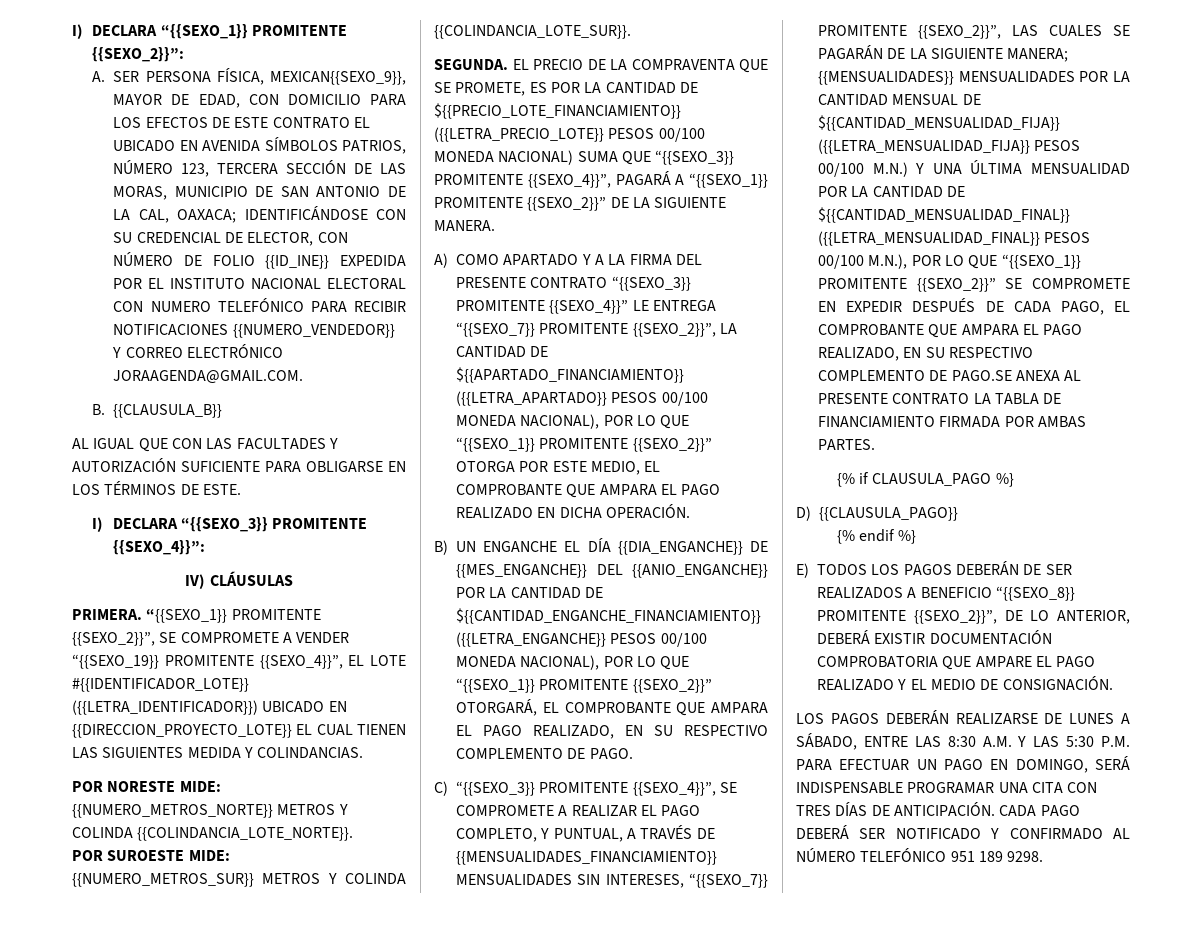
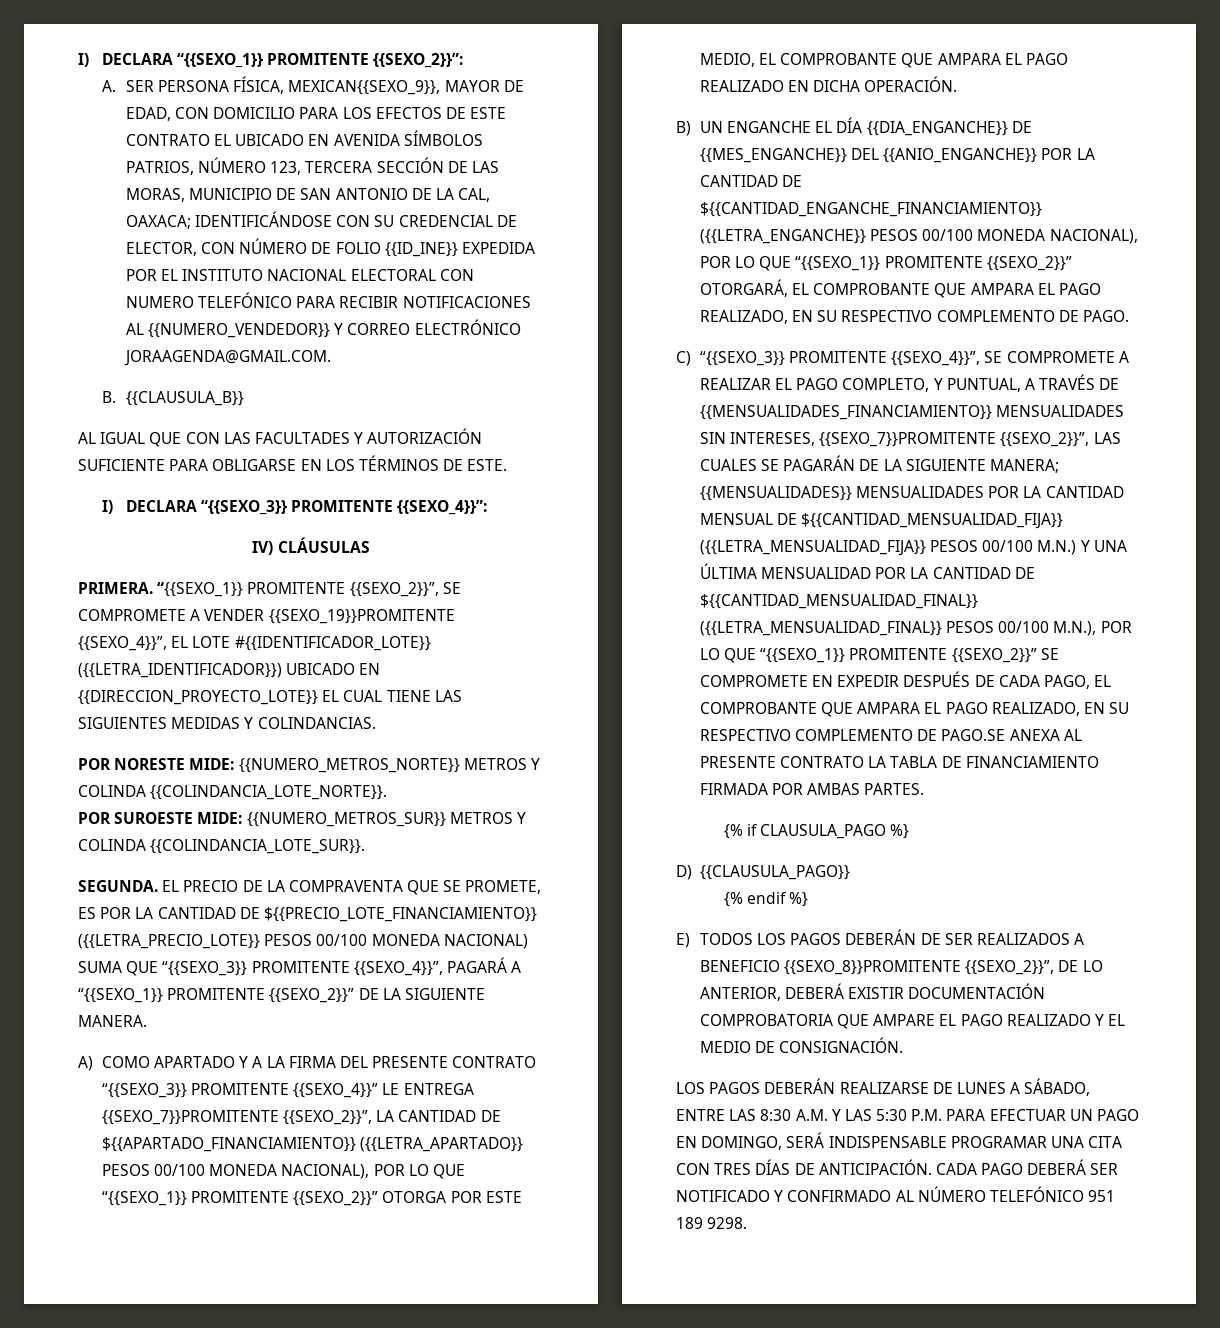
- IDENTIFICÁNDOSE CON SU CREDENCIAL DE ELECTOR, CON NÚMERO DE FOLIO {{ID_INE}} EXPEDIDA POR EL INSTITUTO NACIONAL ELECTORAL CON NUMERO TELEFÓNICO PARA RECIBIR NOTIFICACIONES {{NUMERO_VENDEDOR}} Y CORREO ELECTRÓNICO JORAAGENDA@GMAIL.COM.
+ IDENTIFICÁNDOSE CON SU CREDENCIAL DE ELECTOR, CON NÚMERO DE FOLIO {{ID_INE}} EXPEDIDA POR EL INSTITUTO NACIONAL ELECTORAL CON NUMERO TELEFÓNICO PARA RECIBIR NOTIFICACIONES AL {{NUMERO_VENDEDOR}} Y CORREO ELECTRÓNICO JORAAGENDA@GMAIL.COM.
- “{{SEXO_1}} PROMITENTE {{SEXO_2}}”, SE COMPROMETE A VENDER “{{SEXO_19}} PROMITENTE {{SEXO_4}}”, EL LOTE #{{IDENTIFICADOR_LOTE}} ({{LETRA_IDENTIFICADOR}}) UBICADO EN {{DIRECCION_PROYECTO_LOTE}} EL CUAL TIENEN LAS SIGUIENTES MEDIDA Y COLINDANCIAS.
+ “{{SEXO_1}} PROMITENTE {{SEXO_2}}”, SE COMPROMETE A VENDER {{SEXO_19}}PROMITENTE {{SEXO_4}}”, EL LOTE #{{IDENTIFICADOR_LOTE}} ({{LETRA_IDENTIFICADOR}}) UBICADO EN {{DIRECCION_PROYECTO_LOTE}} EL CUAL TIENE LAS SIGUIENTES MEDIDAS Y COLINDANCIAS.
- A) COMO APARTADO Y A LA FIRMA DEL PRESENTE CONTRATO “{{SEXO_3}} PROMITENTE {{SEXO_4}}” LE ENTREGA “{{SEXO_7}} PROMITENTE {{SEXO_2}}”, LA CANTIDAD DE ${{APARTADO_FINANCIAMIENTO}} ({{LETRA_APARTADO}} PESOS 00/100 MONEDA NACIONAL), POR LO QUE “{{SEXO_1}} PROMITENTE {{SEXO_2}}” OTORGA POR ESTE MEDIO, EL COMPROBANTE QUE AMPARA EL PAGO REALIZADO EN DICHA OPERACIÓN.
+ A) COMO APARTADO Y A LA FIRMA DEL PRESENTE CONTRATO “{{SEXO_3}} PROMITENTE {{SEXO_4}}” LE ENTREGA {{SEXO_7}}PROMITENTE {{SEXO_2}}”, LA CANTIDAD DE ${{APARTADO_FINANCIAMIENTO}} ({{LETRA_APARTADO}} PESOS 00/100 MONEDA NACIONAL), POR LO QUE “{{SEXO_1}} PROMITENTE {{SEXO_2}}” OTORGA POR ESTE MEDIO, EL COMPROBANTE QUE AMPARA EL PAGO REALIZADO EN DICHA OPERACIÓN.
- C) “{{SEXO_3}} PROMITENTE {{SEXO_4}}”, SE COMPROMETE A REALIZAR EL PAGO COMPLETO, Y PUNTUAL, A TRAVÉS DE {{MENSUALIDADES_FINANCIAMIENTO}} MENSUALIDADES SIN INTERESES, “{{SEXO_7}} PROMITENTE {{SEXO_2}}”, LAS CUALES SE PAGARÁN DE LA SIGUIENTE MANERA;
+ C) “{{SEXO_3}} PROMITENTE {{SEXO_4}}”, SE COMPROMETE A REALIZAR EL PAGO COMPLETO, Y PUNTUAL, A TRAVÉS DE {{MENSUALIDADES_FINANCIAMIENTO}} MENSUALIDADES SIN INTERESES, {{SEXO_7}}PROMITENTE {{SEXO_2}}”, LAS CUALES SE PAGARÁN DE LA SIGUIENTE MANERA;
- E) TODOS LOS PAGOS DEBERÁN DE SER REALIZADOS A BENEFICIO “{{SEXO_8}} PROMITENTE {{SEXO_2}}”, DE LO ANTERIOR, DEBERÁ EXISTIR DOCUMENTACIÓN COMPROBATORIA QUE AMPARE EL PAGO REALIZADO Y EL MEDIO DE CONSIGNACIÓN.
+ E) TODOS LOS PAGOS DEBERÁN DE SER REALIZADOS A BENEFICIO {{SEXO_8}}PROMITENTE {{SEXO_2}}”, DE LO ANTERIOR, DEBERÁ EXISTIR DOCUMENTACIÓN COMPROBATORIA QUE AMPARE EL PAGO REALIZADO Y EL MEDIO DE CONSIGNACIÓN.

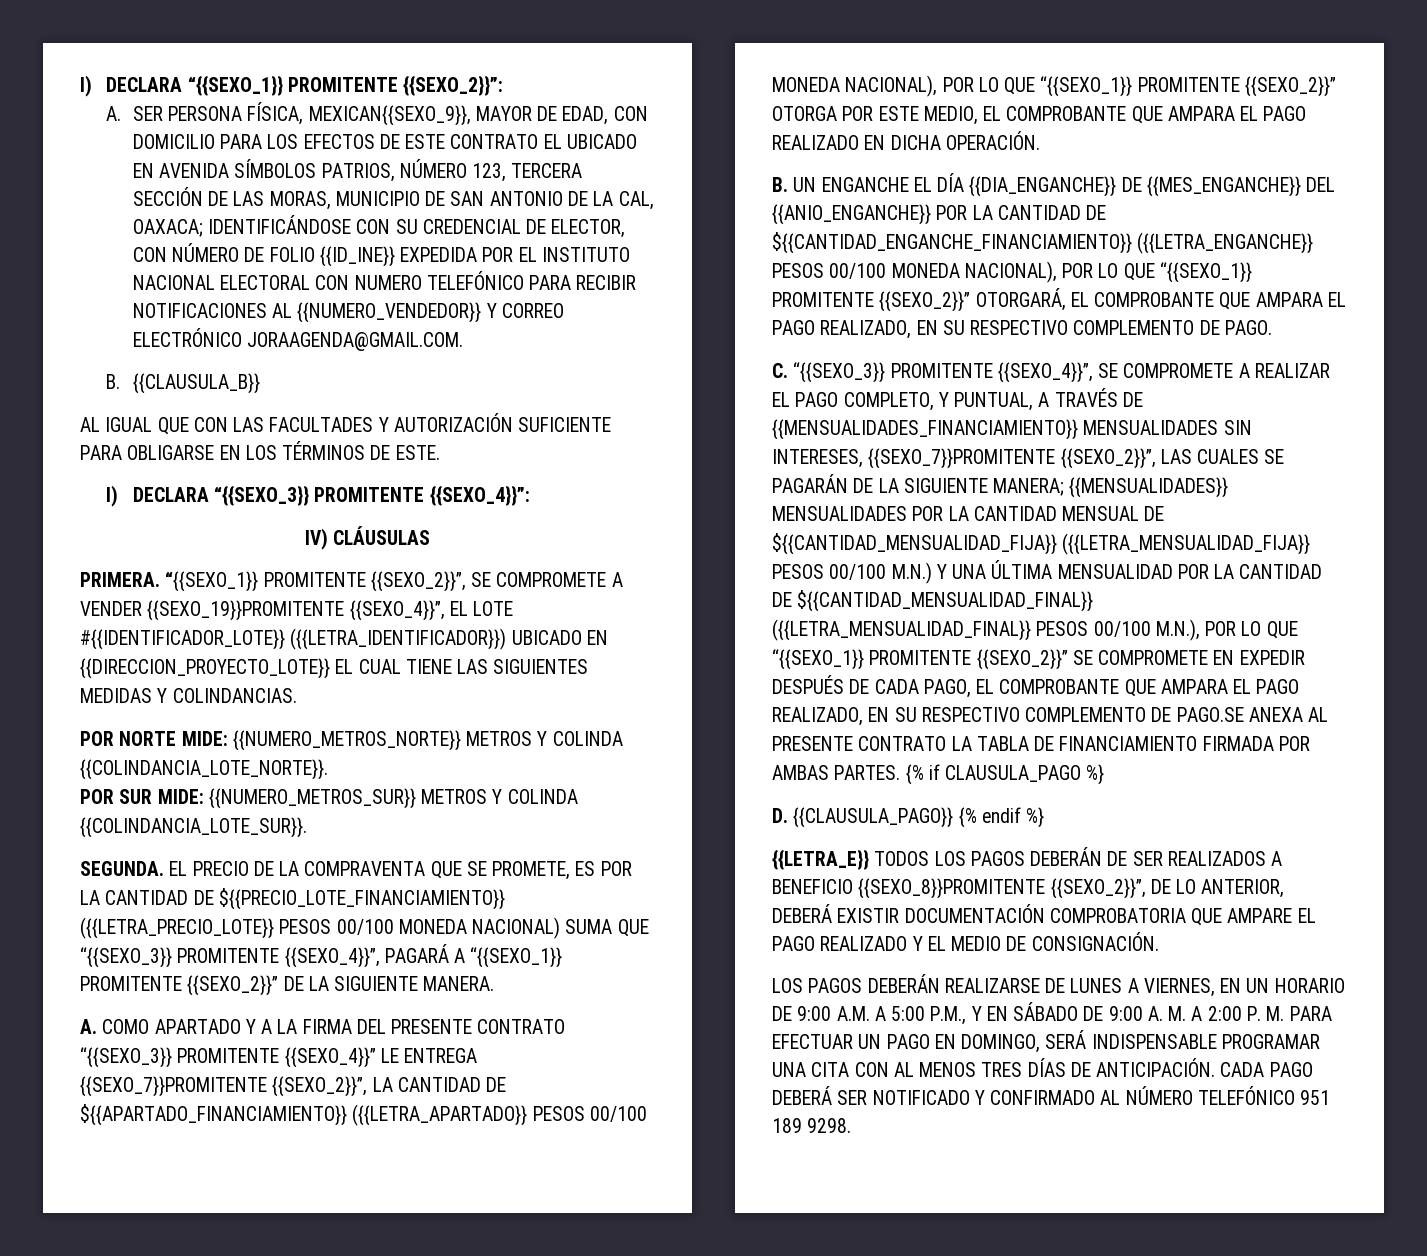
- POR NORESTE MIDE: {{NUMERO_METROS_NORTE}} METROS Y COLINDA {{COLINDANCIA_LOTE_NORTE}}.
+ POR NORTE MIDE: {{NUMERO_METROS_NORTE}} METROS Y COLINDA {{COLINDANCIA_LOTE_NORTE}}.
- POR SUROESTE MIDE: {{NUMERO_METROS_SUR}} METROS Y COLINDA {{COLINDANCIA_LOTE_SUR}}.
+ POR SUR MIDE: {{NUMERO_METROS_SUR}} METROS Y COLINDA {{COLINDANCIA_LOTE_SUR}}.
- A) COMO APARTADO Y A LA FIRMA DEL PRESENTE CONTRATO “{{SEXO_3}} PROMITENTE {{SEXO_4}}” LE ENTREGA {{SEXO_7}}PROMITENTE {{SEXO_2}}”, LA CANTIDAD DE ${{APARTADO_FINANCIAMIENTO}} ({{LETRA_APARTADO}} PESOS 00/100 MONEDA NACIONAL), POR LO QUE “{{SEXO_1}} PROMITENTE {{SEXO_2}}” OTORGA POR ESTE MEDIO, EL COMPROBANTE QUE AMPARA EL PAGO REALIZADO EN DICHA OPERACIÓN.
+ A. COMO APARTADO Y A LA FIRMA DEL PRESENTE CONTRATO “{{SEXO_3}} PROMITENTE {{SEXO_4}}” LE ENTREGA {{SEXO_7}}PROMITENTE {{SEXO_2}}”, LA CANTIDAD DE ${{APARTADO_FINANCIAMIENTO}} ({{LETRA_APARTADO}} PESOS 00/100 MONEDA NACIONAL), POR LO QUE “{{SEXO_1}} PROMITENTE {{SEXO_2}}” OTORGA POR ESTE MEDIO, EL COMPROBANTE QUE AMPARA EL PAGO REALIZADO EN DICHA OPERACIÓN.
- B) UN ENGANCHE EL DÍA {{DIA_ENGANCHE}} DE {{MES_ENGANCHE}} DEL {{ANIO_ENGANCHE}} POR LA CANTIDAD DE ${{CANTIDAD_ENGANCHE_FINANCIAMIENTO}} ({{LETRA_ENGANCHE}} PESOS 00/100 MONEDA NACIONAL), POR LO QUE “{{SEXO_1}} PROMITENTE {{SEXO_2}}” OTORGARÁ, EL COMPROBANTE QUE AMPARA EL PAGO REALIZADO, EN SU RESPECTIVO COMPLEMENTO DE PAGO.
+ B. UN ENGANCHE EL DÍA {{DIA_ENGANCHE}} DE {{MES_ENGANCHE}} DEL {{ANIO_ENGANCHE}} POR LA CANTIDAD DE ${{CANTIDAD_ENGANCHE_FINANCIAMIENTO}} ({{LETRA_ENGANCHE}} PESOS 00/100 MONEDA NACIONAL), POR LO QUE “{{SEXO_1}} PROMITENTE {{SEXO_2}}” OTORGARÁ, EL COMPROBANTE QUE AMPARA EL PAGO REALIZADO, EN SU RESPECTIVO COMPLEMENTO DE PAGO.
- C) “{{SEXO_3}} PROMITENTE {{SEXO_4}}”, SE COMPROMETE A REALIZAR EL PAGO COMPLETO, Y PUNTUAL, A TRAVÉS DE {{MENSUALIDADES_FINANCIAMIENTO}} MENSUALIDADES SIN INTERESES, {{SEXO_7}}PROMITENTE {{SEXO_2}}”, LAS CUALES SE PAGARÁN DE LA SIGUIENTE MANERA;
+ C. “{{SEXO_3}} PROMITENTE {{SEXO_4}}”, SE COMPROMETE A REALIZAR EL PAGO COMPLETO, Y PUNTUAL, A TRAVÉS DE {{MENSUALIDADES_FINANCIAMIENTO}} MENSUALIDADES SIN INTERESES, {{SEXO_7}}PROMITENTE {{SEXO_2}}”, LAS CUALES SE PAGARÁN DE LA SIGUIENTE MANERA;
- {{MENSUALIDADES}} MENSUALIDADES POR LA CANTIDAD MENSUAL DE ${{CANTIDAD_MENSUALIDAD_FIJA}} ({{LETRA_MENSUALIDAD_FIJA}} PESOS 00/100 M.N.) Y UNA ÚLTIMA MENSUALIDAD POR LA CANTIDAD DE ${{CANTIDAD_MENSUALIDAD_FINAL}} ({{LETRA_MENSUALIDAD_FINAL}} PESOS 00/100 M.N.), POR LO QUE “{{SEXO_1}} PROMITENTE {{SEXO_2}}” SE COMPROMETE EN EXPEDIR DESPUÉS DE CADA PAGO, EL COMPROBANTE QUE AMPARA EL PAGO REALIZADO, EN SU RESPECTIVO COMPLEMENTO DE PAGO.SE ANEXA AL PRESENTE CONTRATO LA TABLA DE FINANCIAMIENTO FIRMADA POR AMBAS PARTES.
- {% if CLAUSULA_PAGO %}
+ {{MENSUALIDADES}} MENSUALIDADES POR LA CANTIDAD MENSUAL DE ${{CANTIDAD_MENSUALIDAD_FIJA}} ({{LETRA_MENSUALIDAD_FIJA}} PESOS 00/100 M.N.) Y UNA ÚLTIMA MENSUALIDAD POR LA CANTIDAD DE ${{CANTIDAD_MENSUALIDAD_FINAL}} ({{LETRA_MENSUALIDAD_FINAL}} PESOS 00/100 M.N.), POR LO QUE “{{SEXO_1}} PROMITENTE {{SEXO_2}}” SE COMPROMETE EN EXPEDIR DESPUÉS DE CADA PAGO, EL COMPROBANTE QUE AMPARA EL PAGO REALIZADO, EN SU RESPECTIVO COMPLEMENTO DE PAGO.SE ANEXA AL PRESENTE CONTRATO LA TABLA DE FINANCIAMIENTO FIRMADA POR AMBAS PARTES. {% if CLAUSULA_PAGO %}
- D) {{CLAUSULA_PAGO}}
- {% endif %}
+ D. {{CLAUSULA_PAGO}} {% endif %}
- E) TODOS LOS PAGOS DEBERÁN DE SER REALIZADOS A BENEFICIO {{SEXO_8}}PROMITENTE {{SEXO_2}}”, DE LO ANTERIOR, DEBERÁ EXISTIR DOCUMENTACIÓN COMPROBATORIA QUE AMPARE EL PAGO REALIZADO Y EL MEDIO DE CONSIGNACIÓN.
+ {{LETRA_E}} TODOS LOS PAGOS DEBERÁN DE SER REALIZADOS A BENEFICIO {{SEXO_8}}PROMITENTE {{SEXO_2}}”, DE LO ANTERIOR, DEBERÁ EXISTIR DOCUMENTACIÓN COMPROBATORIA QUE AMPARE EL PAGO REALIZADO Y EL MEDIO DE CONSIGNACIÓN.
- LOS PAGOS DEBERÁN REALIZARSE DE LUNES A SÁBADO, ENTRE LAS 8:30 A.M. Y LAS 5:30 P.M. PARA EFECTUAR UN PAGO EN DOMINGO, SERÁ INDISPENSABLE PROGRAMAR UNA CITA CON TRES DÍAS DE ANTICIPACIÓN.
+ LOS PAGOS DEBERÁN REALIZARSE DE LUNES A VIERNES, EN UN HORARIO DE 9:00 A.M. A 5:00 P.M., Y EN SÁBADO DE 9:00 A. M. A 2:00 P. M. PARA EFECTUAR UN PAGO EN DOMINGO, SERÁ INDISPENSABLE PROGRAMAR UNA CITA CON AL MENOS TRES DÍAS DE ANTICIPACIÓN.

